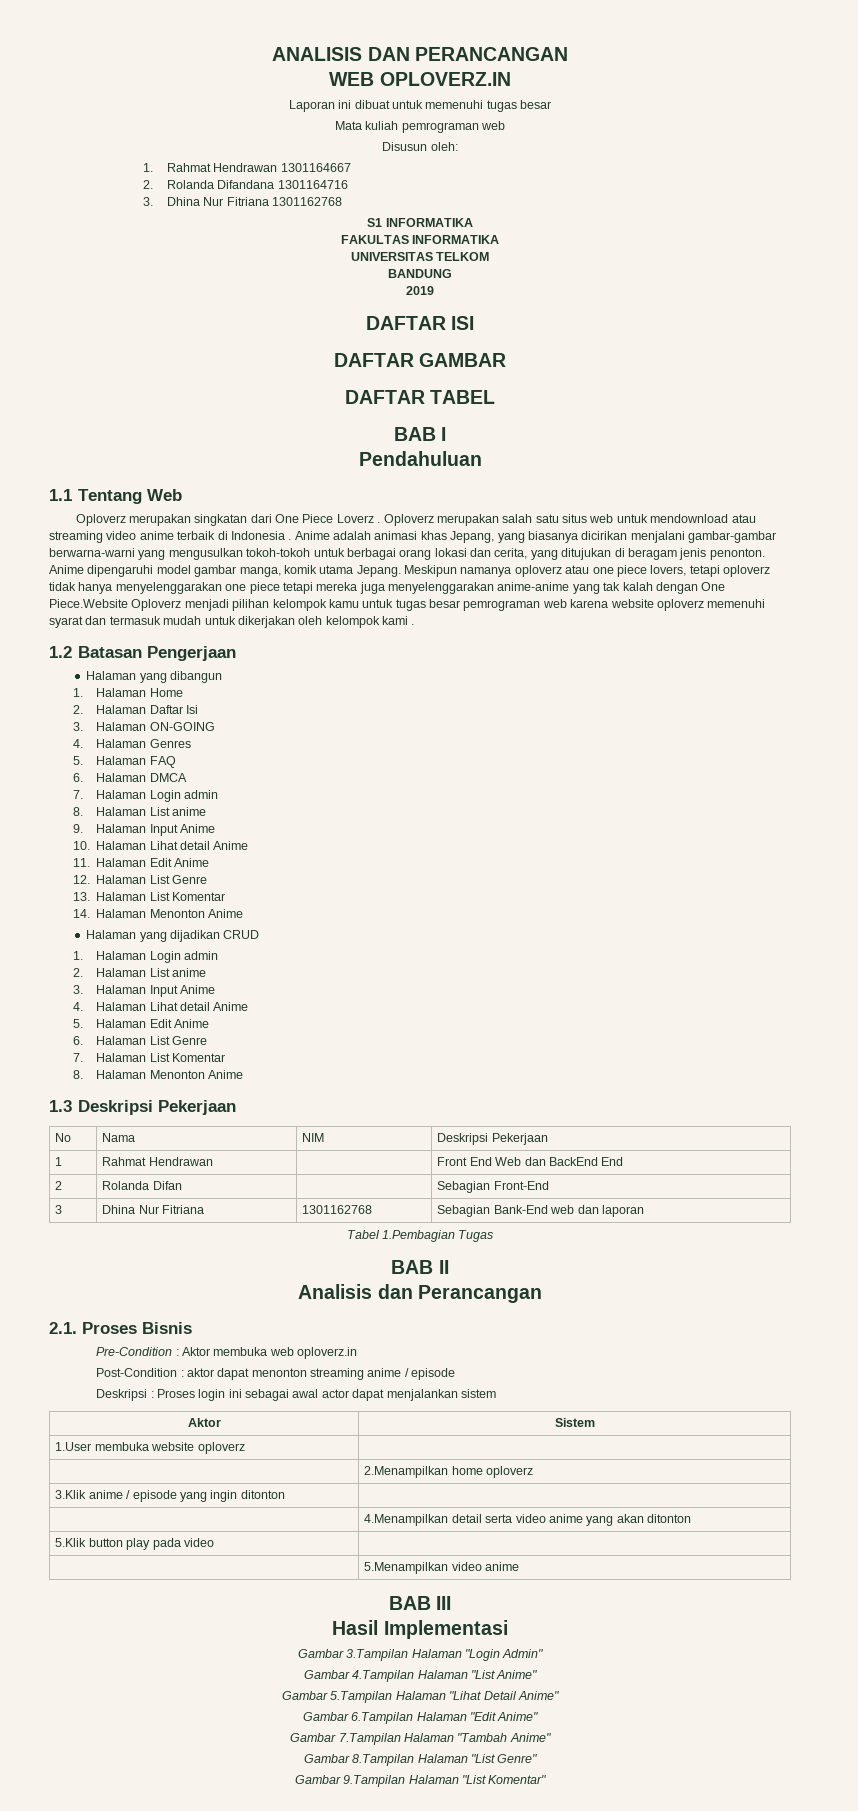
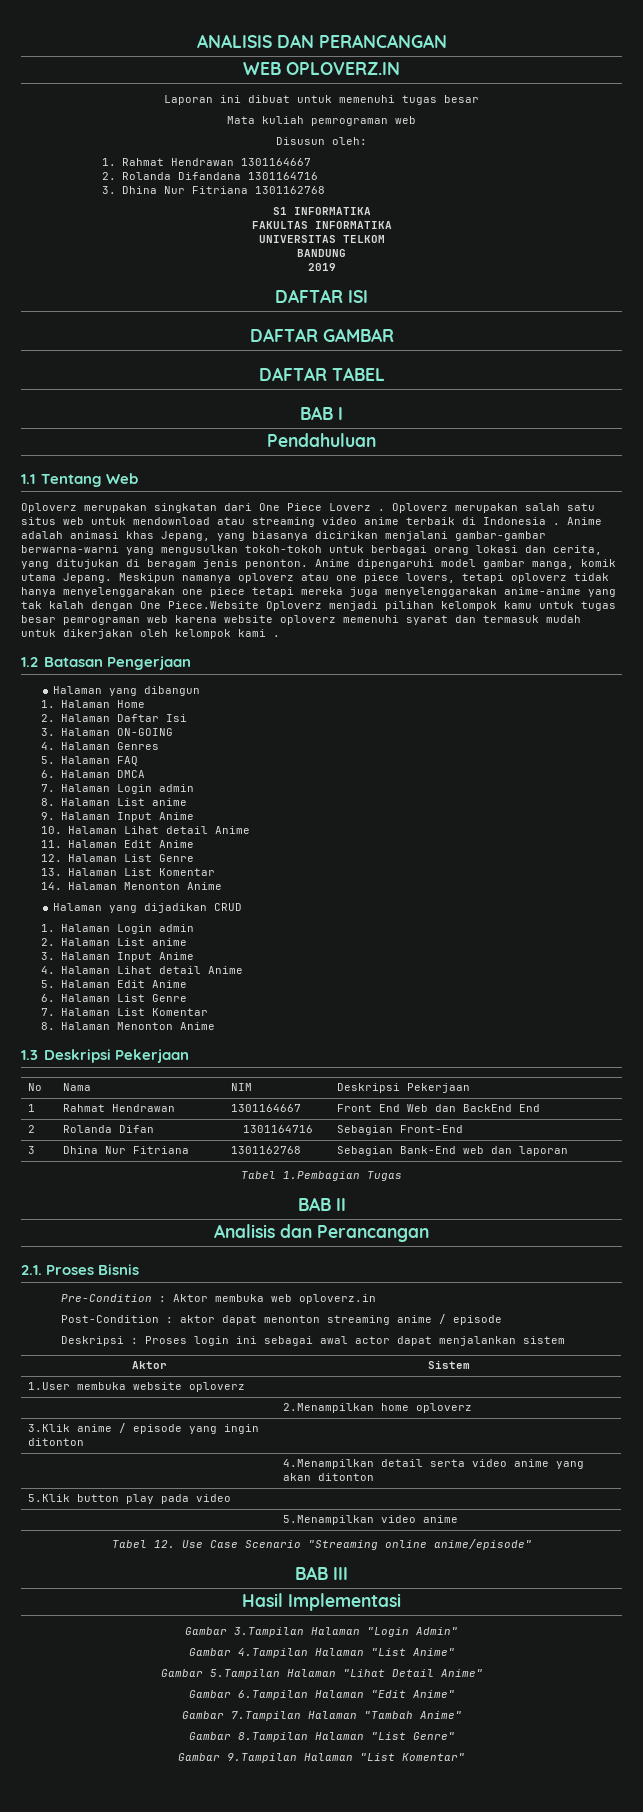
- 1 | Rahmat Hendrawan | | Front End Web dan BackEnd End
+ 1 | Rahmat Hendrawan | 1301164667 | Front End Web dan BackEnd End
- 2 | Rolanda Difan | | Sebagian Front-End
+ 2 | Rolanda Difan | 1301164716 | Sebagian Front-End
+ Tabel 12. Use Case Scenario "Streaming online anime/episode"

